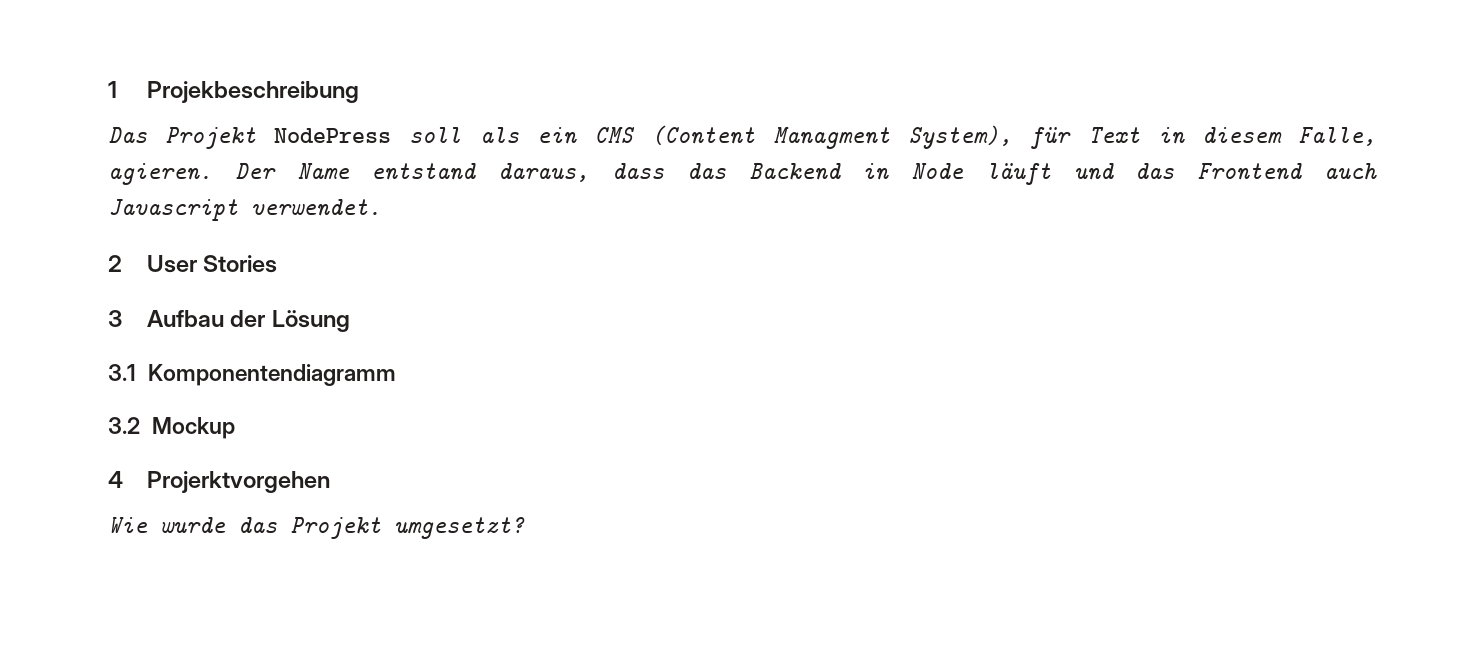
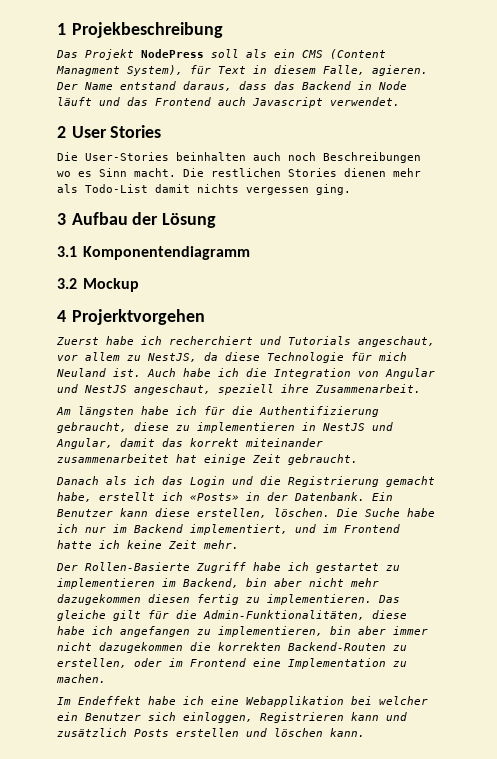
+ Die User-Stories beinhalten auch noch Beschreibungen wo es Sinn macht. Die restlichen Stories dienen mehr als Todo-List damit nichts vergessen ging.
- Wie wurde das Projekt umgesetzt?
+ Zuerst habe ich recherchiert und Tutorials angeschaut, vor allem zu NestJS, da diese Technologie für mich Neuland ist. Auch habe ich die Integration von Angular und NestJS angeschaut, speziell ihre Zusammenarbeit.
+ Am längsten habe ich für die Authentifizierung gebraucht, diese zu implementieren in NestJS und Angular, damit das korrekt miteinander zusammenarbeitet hat einige Zeit gebraucht.
+ Danach als ich das Login und die Registrierung gemacht habe, erstellt ich «Posts» in der Datenbank. Ein Benutzer kann diese erstellen, löschen. Die Suche habe ich nur im Backend implementiert, und im Frontend hatte ich keine Zeit mehr.
+ Der Rollen-Basierte Zugriff habe ich gestartet zu implementieren im Backend, bin aber nicht mehr dazugekommen diesen fertig zu implementieren. Das gleiche gilt für die Admin-Funktionalitäten, diese habe ich angefangen zu implementieren, bin aber immer nicht dazugekommen die korrekten Backend-Routen zu erstellen, oder im Frontend eine Implementation zu machen.
+ Im Endeffekt habe ich eine Webapplikation bei welcher ein Benutzer sich einloggen, Registrieren kann und zusätzlich Posts erstellen und löschen kann.

